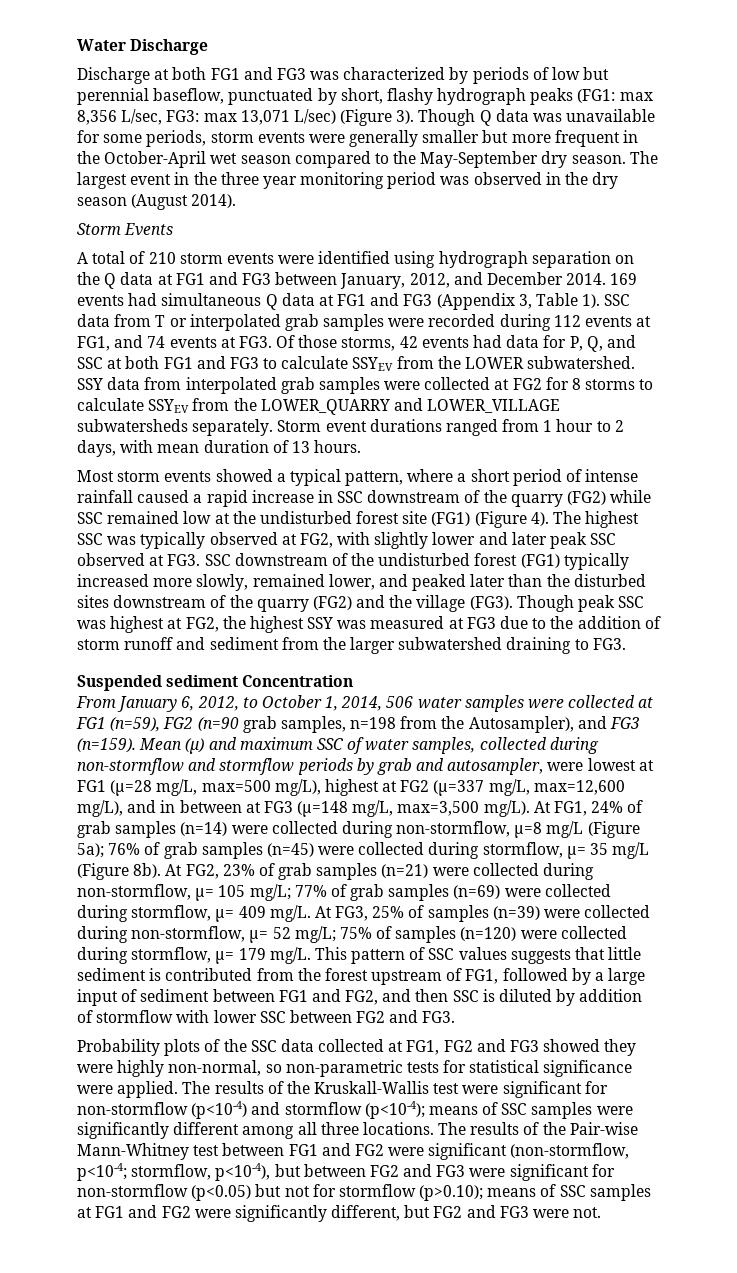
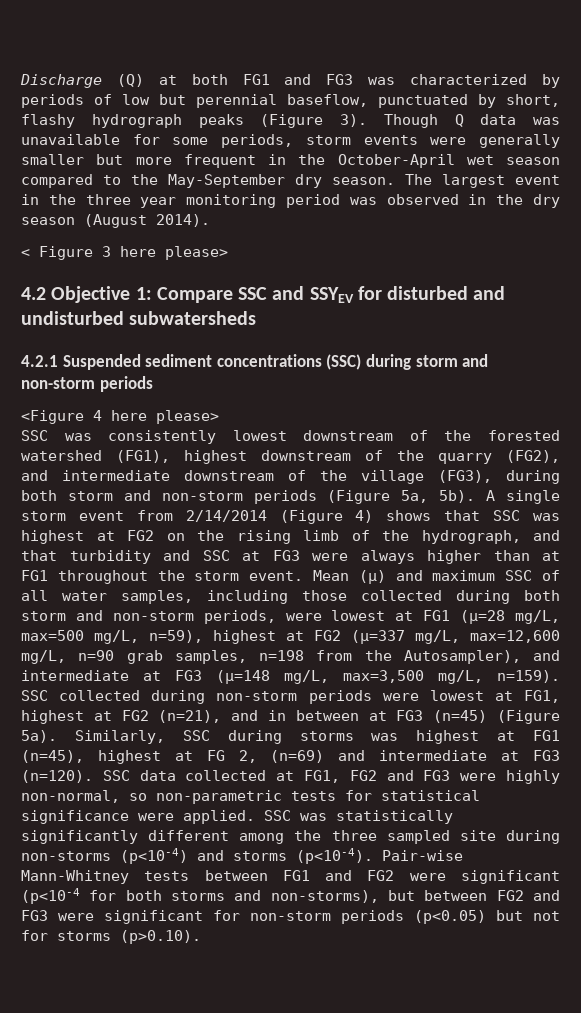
- Water Discharge
- Discharge at both FG1 and FG3 was characterized by periods of low but perennial baseflow, punctuated by short, flashy hydrograph peaks (FG1: max 8,356 L/sec, FG3: max 13,071 L/sec) (Figure 3).
+ Discharge (Q) at both FG1 and FG3 was characterized by periods of low but perennial baseflow, punctuated by short, flashy hydrograph peaks (Figure 3).
- Storm Events
- A total of 210 storm events were identified using hydrograph separation on the Q data at FG1 and FG3 between January, 2012, and December 2014. 169 events had simultaneous Q data at FG1 and FG3 (Appendix 3, Table 1). SSC data from T or interpolated grab samples were recorded during 112 events at FG1, and 74 events at FG3. Of those storms, 42 events had data for P, Q, and SSC at both FG1 and FG3 to calculate SSYEV from the LOWER subwatershed. SSY data from interpolated grab samples were collected at FG2 for 8 storms to calculate SSYEV from the LOWER_QUARRY and LOWER_VILLAGE subwatersheds separately. Storm event durations ranged from 1 hour to 2 days, with mean duration of 13 hours.
- Most storm events showed a typical pattern, where a short period of intense rainfall caused a rapid increase in SSC downstream of the quarry (FG2) while SSC remained low at the undisturbed forest site (FG1) (Figure 4). The highest SSC was typically observed at FG2, with slightly lower and later peak SSC observed at FG3. SSC downstream of the undisturbed forest (FG1) typically increased more slowly, remained lower, and peaked later than the disturbed sites downstream of the quarry (FG2) and the village (FG3). Though peak SSC was highest at FG2, the highest SSY was measured at FG3 due to the addition of storm runoff and sediment from the larger subwatershed draining to FG3.
- Suspended sediment Concentration
- From January 6, 2012, to October 1, 2014, 506 water samples were collected at FG1 (n=59), FG2 (n=90 grab samples, n=198 from the Autosampler), and FG3 (n=159). Mean (μ) and maximum SSC of water samples, collected during non-stormflow and stormflow periods by grab and autosampler, were lowest at FG1 (μ=28 mg/L, max=500 mg/L), highest at FG2 (μ=337 mg/L, max=12,600 mg/L), and in between at FG3 (μ=148 mg/L, max=3,500 mg/L). At FG1, 24% of grab samples (n=14) were collected during non-stormflow, μ=8 mg/L (Figure 5a); 76% of grab samples (n=45) were collected during stormflow, μ= 35 mg/L (Figure 8b). At FG2, 23% of grab samples (n=21) were collected during non-stormflow, μ= 105 mg/L; 77% of grab samples (n=69) were collected during stormflow, μ= 409 mg/L. At FG3, 25% of samples (n=39) were collected during non-stormflow, μ= 52 mg/L; 75% of samples (n=120) were collected during stormflow, μ= 179 mg/L. This pattern of SSC values suggests that little sediment is contributed from the forest upstream of FG1, followed by a large input of sediment between FG1 and FG2, and then SSC is diluted by addition of stormflow with lower SSC between FG2 and FG3.
- Probability plots of the SSC data collected at FG1, FG2 and FG3 showed they were highly non-normal, so non-parametric tests for statistical significance were applied.
+ < Figure 3 here please>
+ 4.2 Objective 1: Compare SSC and SSYEV for disturbed and undisturbed subwatersheds
+ 4.2.1 Suspended sediment concentrations (SSC) during storm and non-storm periods
+ <Figure 4 here please>
+ SSC was consistently lowest downstream of the forested watershed (FG1), highest downstream of the quarry (FG2), and intermediate downstream of the village (FG3), during both storm and non-storm periods (Figure 5a, 5b). A single storm event from 2/14/2014 (Figure 4) shows that SSC was highest at FG2 on the rising limb of the hydrograph, and that turbidity and SSC at FG3 were always higher than at FG1 throughout the storm event. Mean (μ) and maximum SSC of all water samples, including those collected during both storm and non-storm periods, were lowest at FG1 (μ=28 mg/L, max=500 mg/L, n=59), highest at FG2 (μ=337 mg/L, max=12,600 mg/L, n=90 grab samples, n=198 from the Autosampler), and intermediate at FG3 (μ=148 mg/L, max=3,500 mg/L, n=159). SSC collected during non-storm periods were lowest at FG1, highest at FG2 (n=21), and in between at FG3 (n=45) (Figure 5a). Similarly, SSC during storms was highest at FG1 (n=45), highest at FG 2, (n=69) and intermediate at FG3 (n=120). SSC data collected at FG1, FG2 and FG3 were highly non-normal, so non-parametric tests for statistical significance were applied.
- The results of the Kruskall-Wallis test were significant for non-stormflow (p<10-4) and stormflow (p<10-4); means of SSC samples were significantly different among all three locations. The results of the Pair-wise Mann-Whitney test between FG1 and FG2 were significant (non-stormflow, p<10-4; stormflow, p<10-4), but between FG2 and FG3 were significant for non-stormflow (p<0.05) but not for stormflow (p>0.10); means of SSC samples at FG1 and FG2 were significantly different, but FG2 and FG3 were not.
+ SSC was statistically significantly different among the three sampled site during non-storms (p<10-4) and storms (p<10-4). Pair-wise Mann-Whitney tests between FG1 and FG2 were significant (p<10-4 for both storms and non-storms), but between FG2 and FG3 were significant for non-storm periods (p<0.05) but not for storms (p>0.10).

